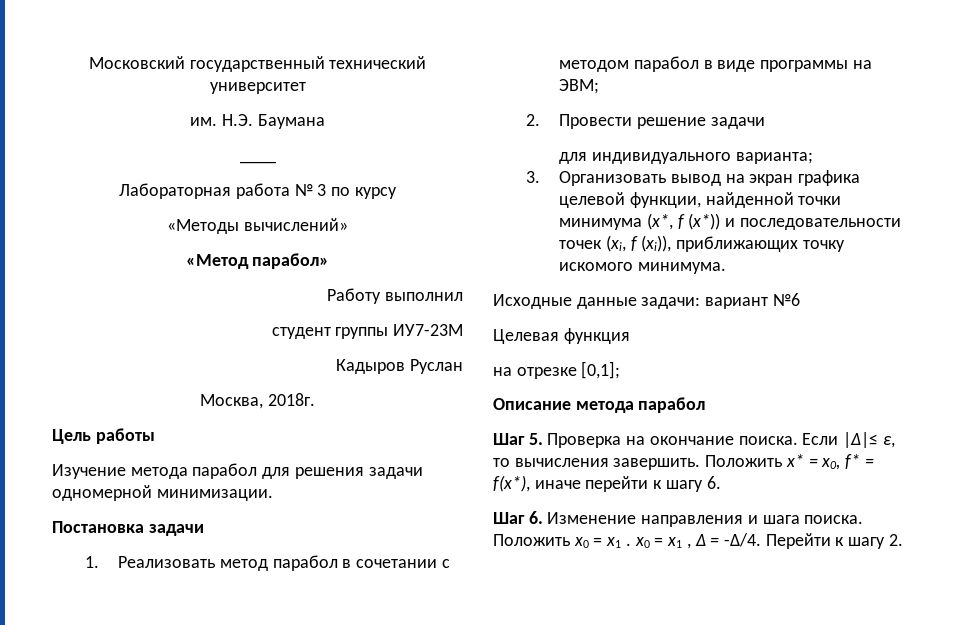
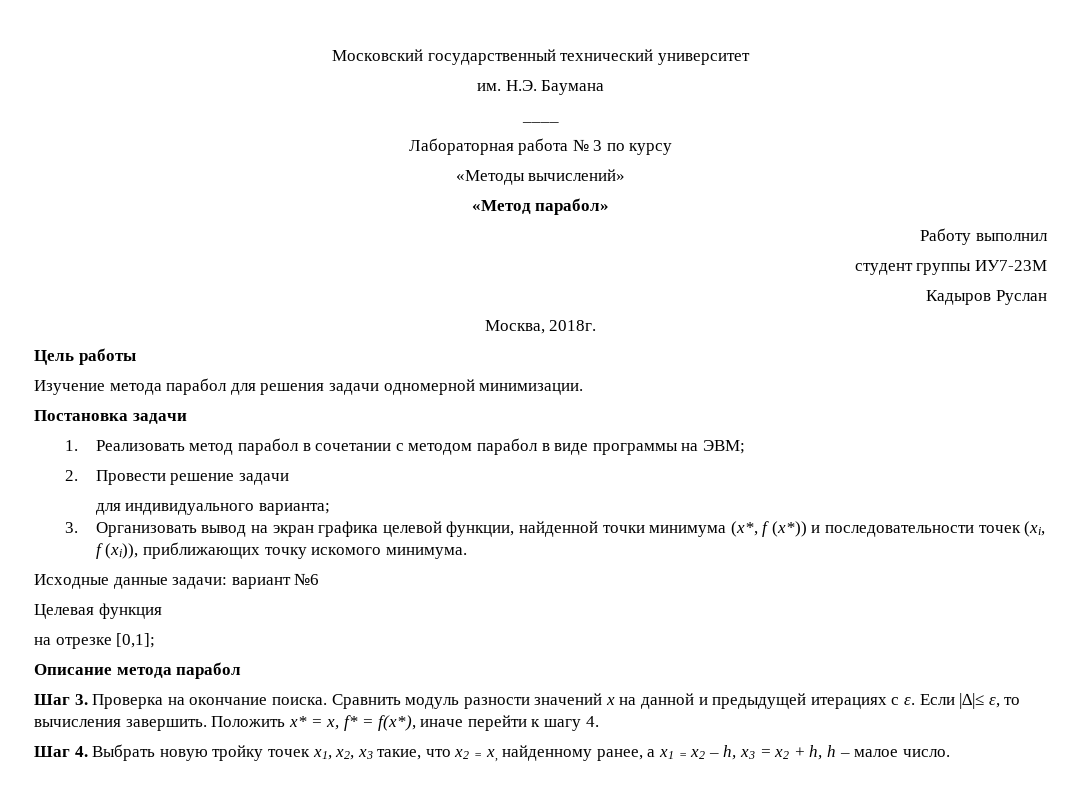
- Шаг 5. Проверка на окончание поиска.
+ Шаг 3. Проверка на окончание поиска.
+ Сравнить модуль разности значений х на данной и предыдущей итерациях с ε.
- Положить x* = x0, f* = f(x*), иначе перейти к шагу 6.
- Шаг 6. Изменение направления и шага поиска. Положить x0 = x1 . x0 = x1 , ∆ = -∆/4. Перейти к шагу 2.
+ Положить x* = x, f* = f(x*), иначе перейти к шагу 4.
+ Шаг 4. Выбрать новую тройку точек x1, x2, x3 такие, что x2 = x, найденному ранее, а x1 = x2 – h, x3 = x2 + h, h – малое число.

